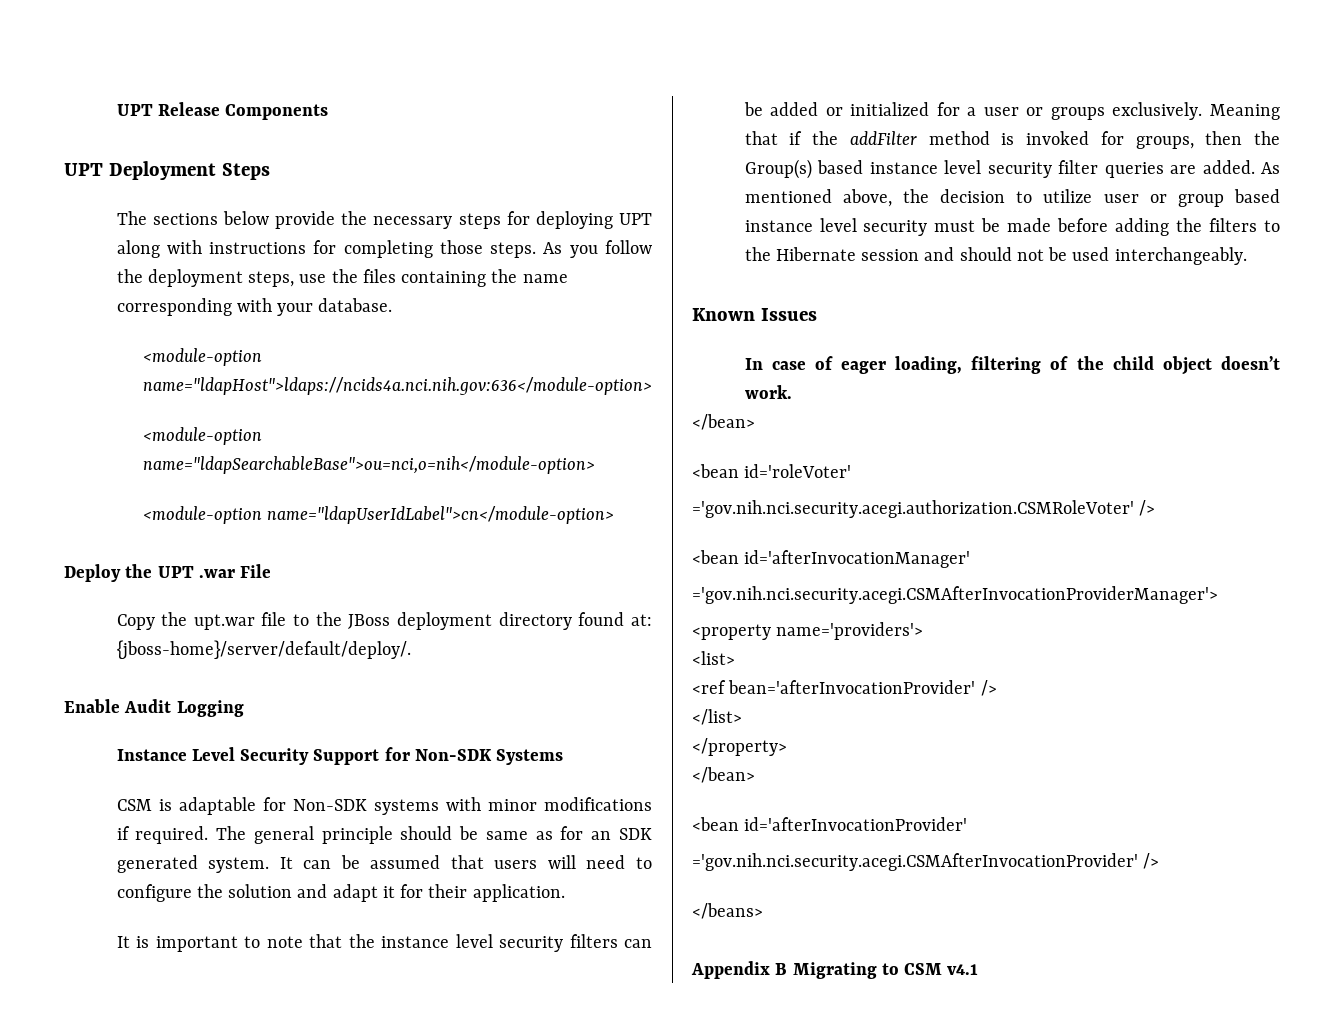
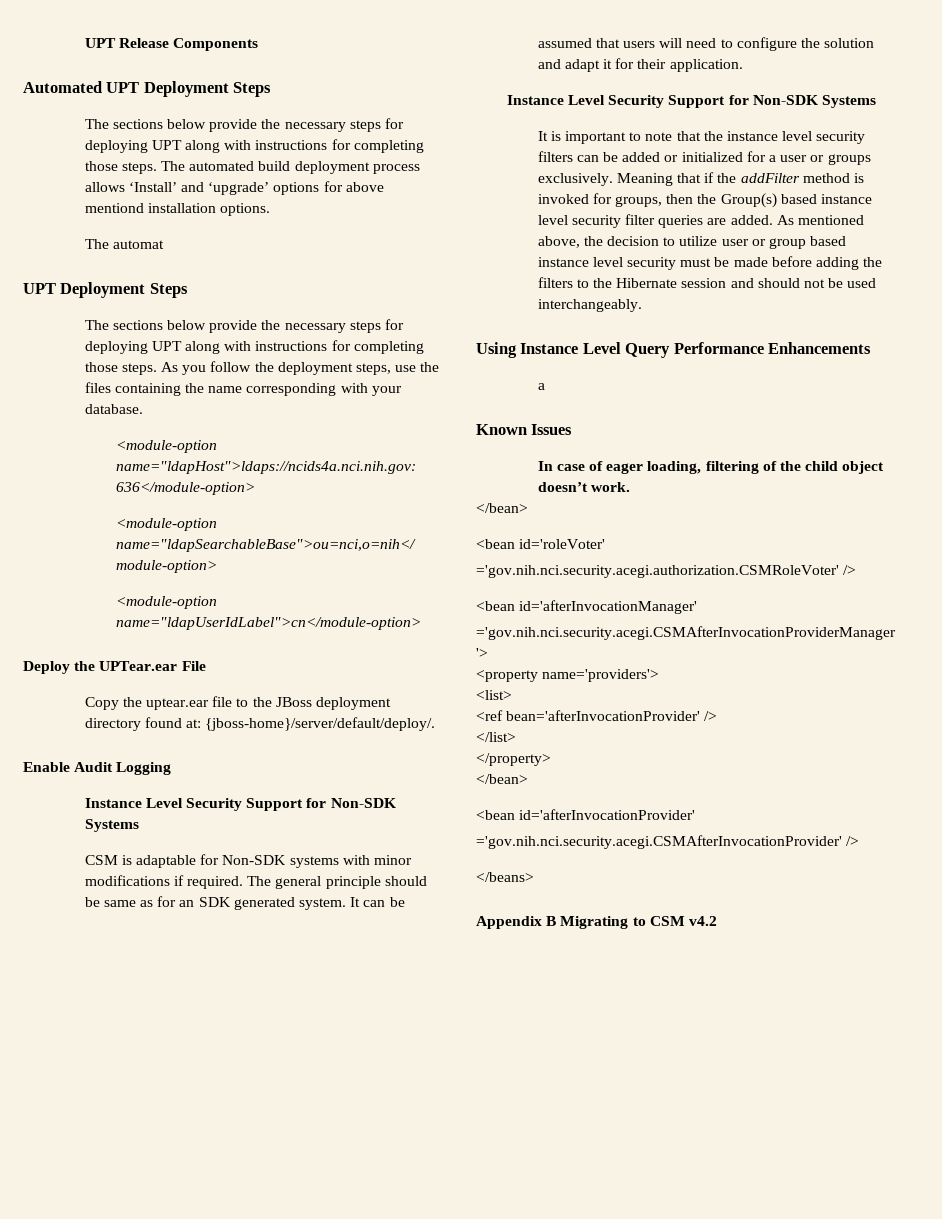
+ Automated UPT Deployment Steps
+ The sections below provide the necessary steps for deploying UPT along with instructions for completing those steps. The automated build deployment process allows ‘Install’ and ‘upgrade’ options for above mentiond installation options.
+ The automat
- Deploy the UPT .war File
+ Deploy the UPTear.ear File
- Copy the upt.war file to the JBoss deployment directory found at: {jboss-home}/server/default/deploy/.
+ Copy the uptear.ear file to the JBoss deployment directory found at: {jboss-home}/server/default/deploy/.
  It can be assumed that users will need to configure the solution and adapt it for their application.
+ Instance Level Security Support for Non-SDK Systems
+ Using Instance Level Query Performance Enhancements
+ a
- Appendix B Migrating to CSM v4.1
+ Appendix B Migrating to CSM v4.2

